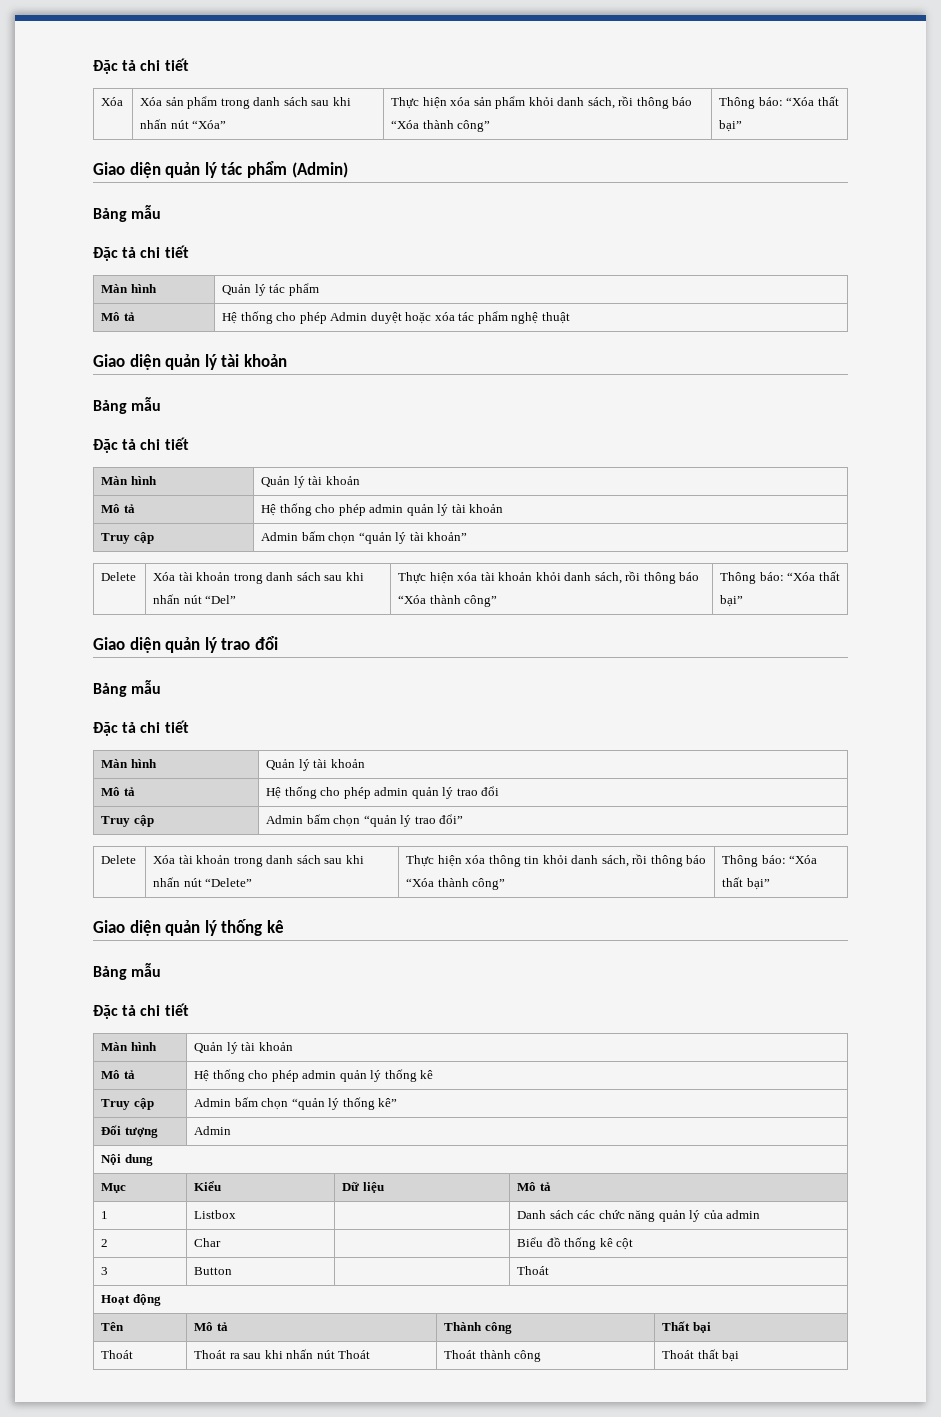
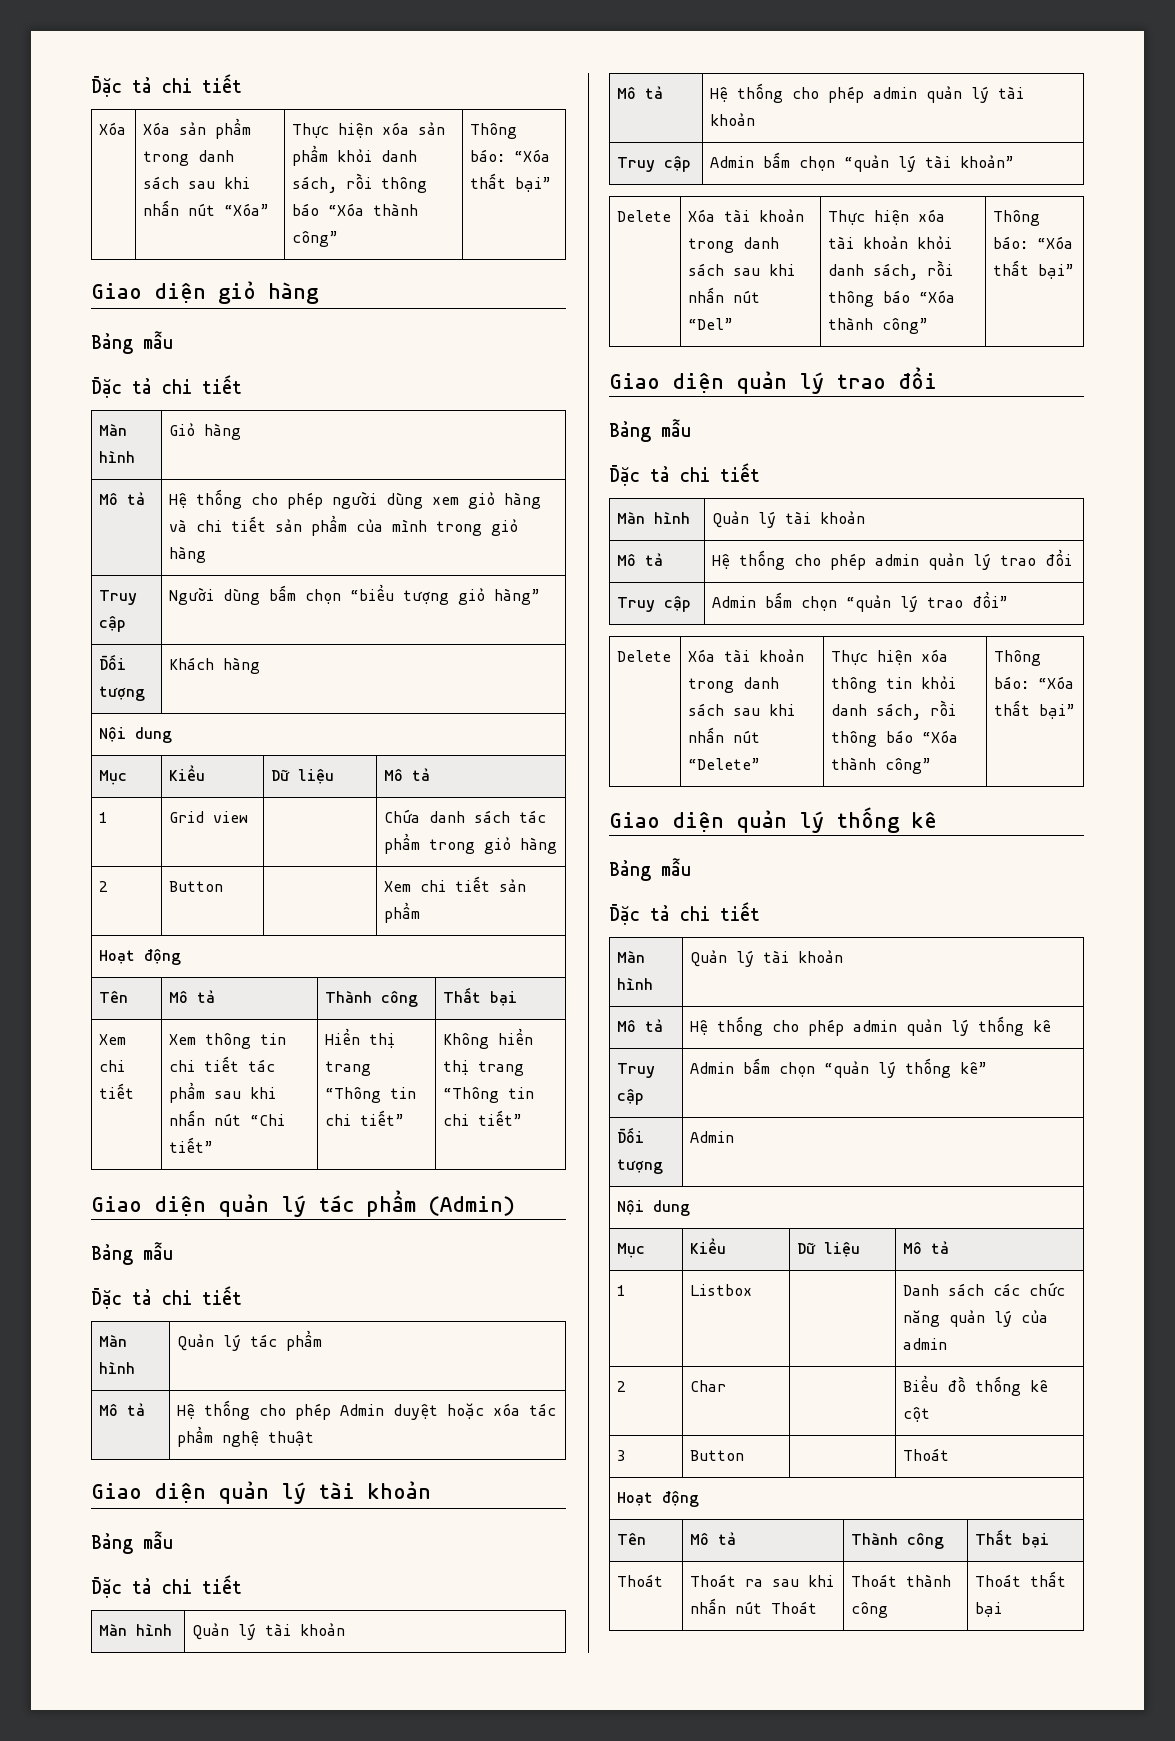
+ Giao diện giỏ hàng
+ Bảng mẫu
+ Đặc tả chi tiết
+ Màn hình | Giỏ hàng
+ Mô tả | Hệ thống cho phép người dùng xem giỏ hàng và chi tiết sản phẩm của mình trong giỏ hàng
+ Truy cập | Người dùng bấm chọn “biểu tượng giỏ hàng”
+ Đối tượng | Khách hàng
+ Nội dung
+ Mục | Kiểu | Dữ liệu | Mô tả
+ 1 | Grid view | | Chứa danh sách tác phẩm trong giỏ hàng
+ 2 | Button | | Xem chi tiết sản phẩm
+ Hoạt động
+ Tên | Mô tả | Thành công | Thất bại
+ Xem chi tiết | Xem thông tin chi tiết tác phẩm sau khi nhấn nút “Chi tiết” | Hiển thị trang “Thông tin chi tiết” | Không hiển thị trang “Thông tin chi tiết”

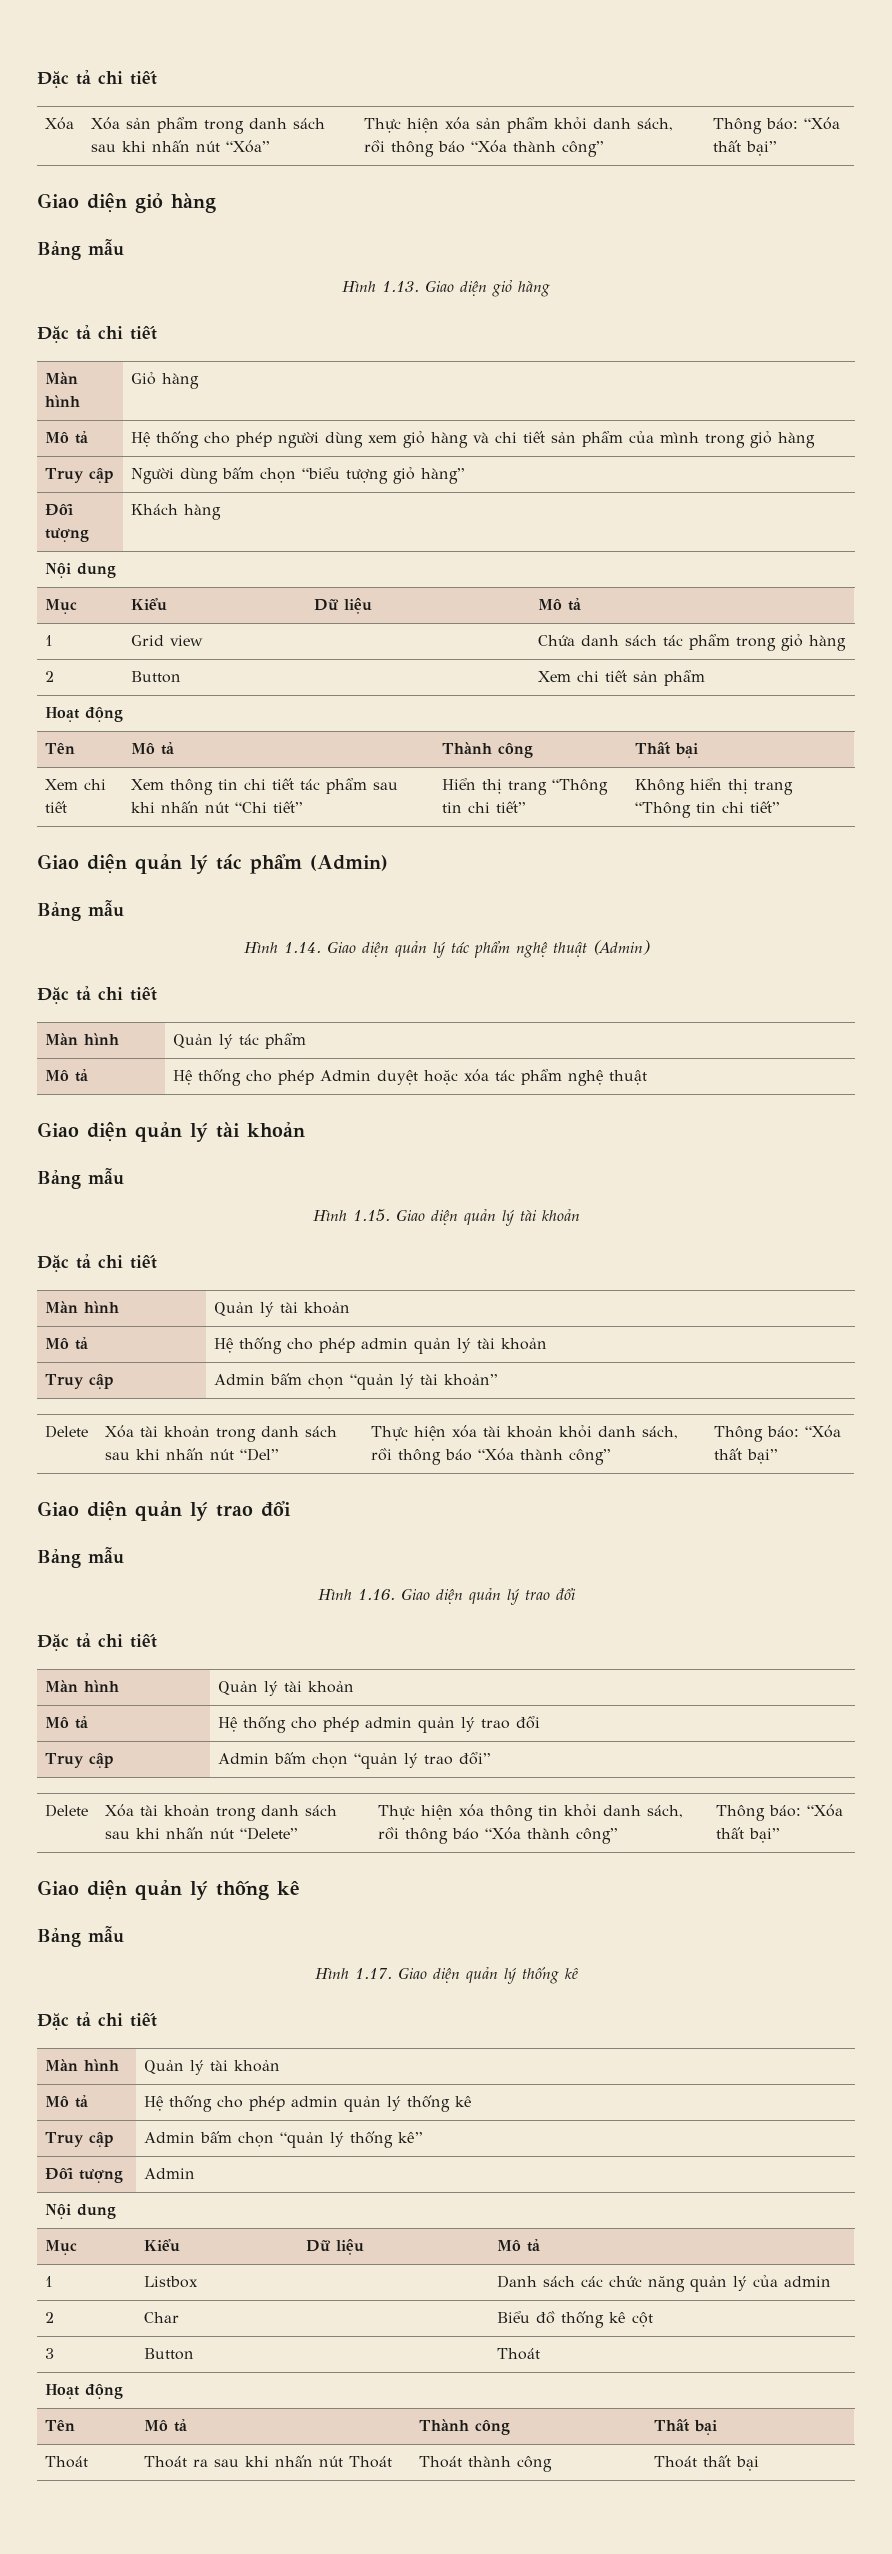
+ Hình 1.13. Giao diện giỏ hàng
+ Hình 1.14. Giao diện quản lý tác phẩm nghệ thuật (Admin)
+ Hình 1.15. Giao diện quản lý tài khoản
+ Hình 1.16. Giao diện quản lý trao đổi
+ Hình 1.17. Giao diện quản lý thống kê

